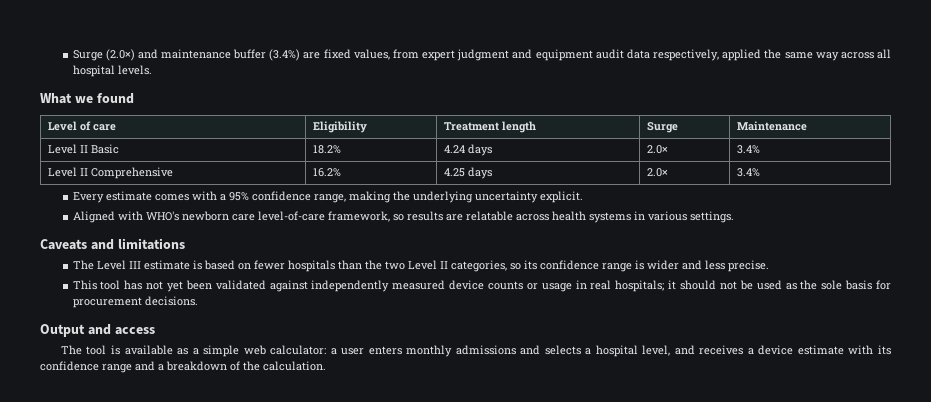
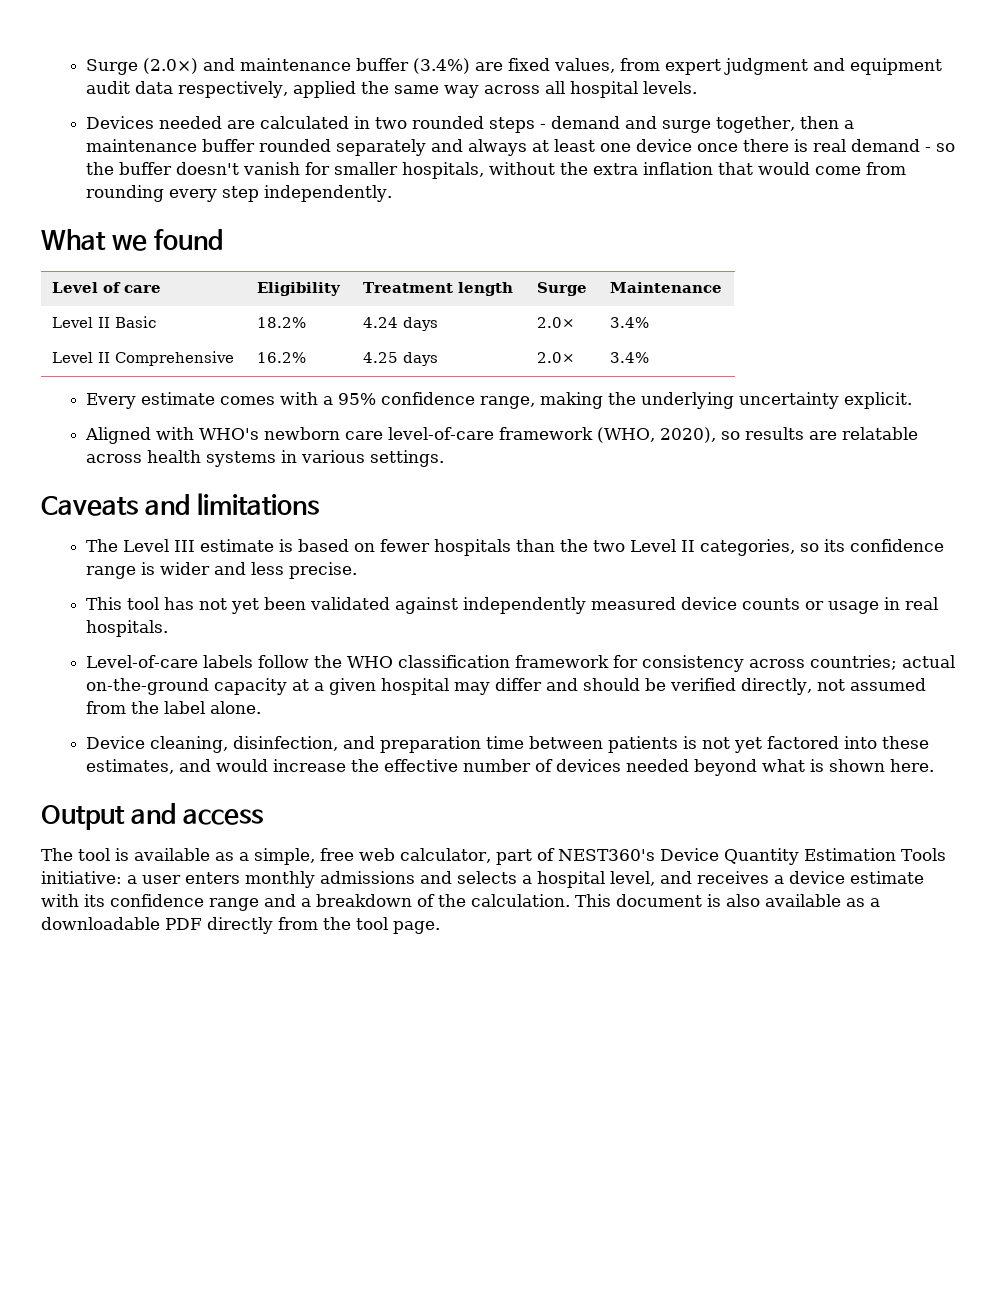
+ Devices needed are calculated in two rounded steps - demand and surge together, then a maintenance buffer rounded separately and always at least one device once there is real demand - so the buffer doesn't vanish for smaller hospitals, without the extra inflation that would come from rounding every step independently.
- Aligned with WHO's newborn care level-of-care framework, so results are relatable across health systems in various settings.
+ Aligned with WHO's newborn care level-of-care framework (WHO, 2020), so results are relatable across health systems in various settings.
- This tool has not yet been validated against independently measured device counts or usage in real hospitals; it should not be used as the sole basis for procurement decisions.
+ This tool has not yet been validated against independently measured device counts or usage in real hospitals.
+ Level-of-care labels follow the WHO classification framework for consistency across countries; actual on-the-ground capacity at a given hospital may differ and should be verified directly, not assumed from the label alone.
+ Device cleaning, disinfection, and preparation time between patients is not yet factored into these estimates, and would increase the effective number of devices needed beyond what is shown here.
- The tool is available as a simple web calculator: a user enters monthly admissions and selects a hospital level, and receives a device estimate with its confidence range and a breakdown of the calculation.
+ The tool is available as a simple, free web calculator, part of NEST360's Device Quantity Estimation Tools initiative: a user enters monthly admissions and selects a hospital level, and receives a device estimate with its confidence range and a breakdown of the calculation.
+ This document is also available as a downloadable PDF directly from the tool page.

